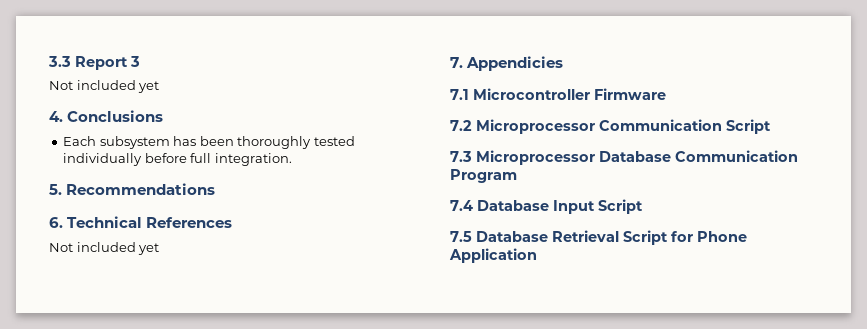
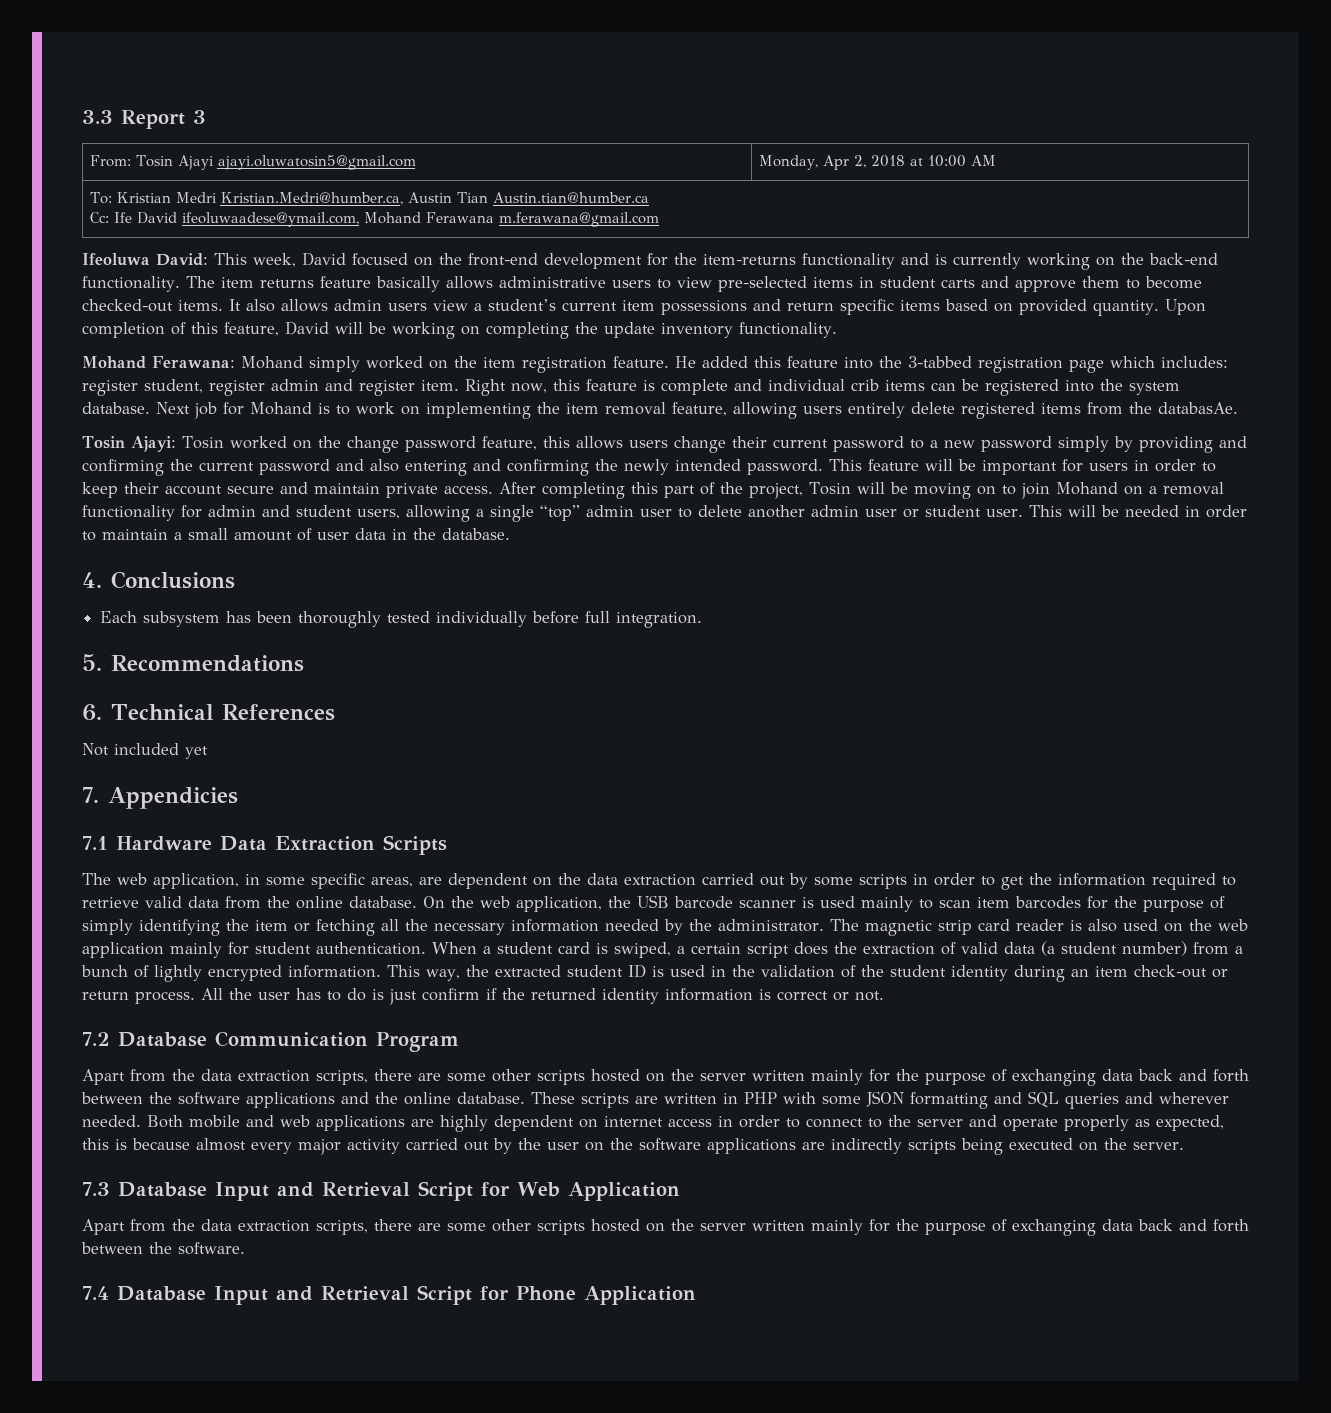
  3.3 Report 3
- Not included yet
+ From: Tosin Ajayi ajayi.oluwatosin5@gmail.com | Monday, Apr 2, 2018 at 10:00 AM
+ To: Kristian Medri Kristian.Medri@humber.ca, Austin Tian Austin.tian@humber.ca
+ Cc: Ife David ifeoluwaadese@ymail.com, Mohand Ferawana m.ferawana@gmail.com
+ Ifeoluwa David: This week, David focused on the front-end development for the item-returns functionality and is currently working on the back-end functionality. The item returns feature basically allows administrative users to view pre-selected items in student carts and approve them to become checked-out items. It also allows admin users view a student’s current item possessions and return specific items based on provided quantity. Upon completion of this feature, David will be working on completing the update inventory functionality.
+ Mohand Ferawana: Mohand simply worked on the item registration feature. He added this feature into the 3-tabbed registration page which includes: register student, register admin and register item. Right now, this feature is complete and individual crib items can be registered into the system database. Next job for Mohand is to work on implementing the item removal feature, allowing users entirely delete registered items from the databasAe.
+ Tosin Ajayi: Tosin worked on the change password feature, this allows users change their current password to a new password simply by providing and confirming the current password and also entering and confirming the newly intended password. This feature will be important for users in order to keep their account secure and maintain private access. After completing this part of the project, Tosin will be moving on to join Mohand on a removal functionality for admin and student users, allowing a single “top” admin user to delete another admin user or student user. This will be needed in order to maintain a small amount of user data in the database.
- 7.1 Microcontroller Firmware
- 7.2 Microprocessor Communication Script
- 7.3 Microprocessor Database Communication Program
+ 7.1 Hardware Data Extraction Scripts
+ The web application, in some specific areas, are dependent on the data extraction carried out by some scripts in order to get the information required to retrieve valid data from the online database. On the web application, the USB barcode scanner is used mainly to scan item barcodes for the purpose of simply identifying the item or fetching all the necessary information needed by the administrator. The magnetic strip card reader is also used on the web application mainly for student authentication. When a student card is swiped, a certain script does the extraction of valid data (a student number) from a bunch of lightly encrypted information. This way, the extracted student ID is used in the validation of the student identity during an item check-out or return process. All the user has to do is just confirm if the returned identity information is correct or not.
+ 7.2 Database Communication Program
+ Apart from the data extraction scripts, there are some other scripts hosted on the server written mainly for the purpose of exchanging data back and forth between the software applications and the online database. These scripts are written in PHP with some JSON formatting and SQL queries and wherever needed. Both mobile and web applications are highly dependent on internet access in order to connect to the server and operate properly as expected, this is because almost every major activity carried out by the user on the software applications are indirectly scripts being executed on the server.
+ 7.3 Database Input and Retrieval Script for Web Application
+ Apart from the data extraction scripts, there are some other scripts hosted on the server written mainly for the purpose of exchanging data back and forth between the software.
- 7.4 Database Input Script
- 7.5 Database Retrieval Script for Phone Application
+ 7.4 Database Input and Retrieval Script for Phone Application

